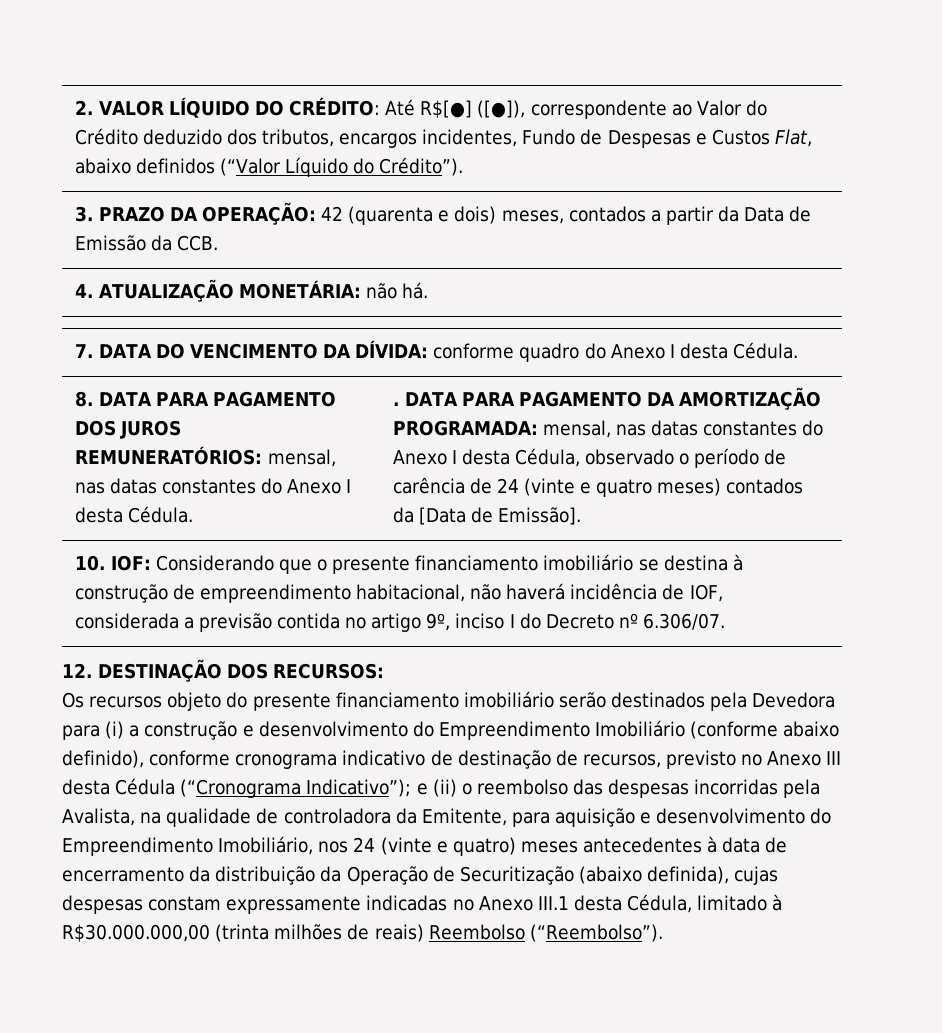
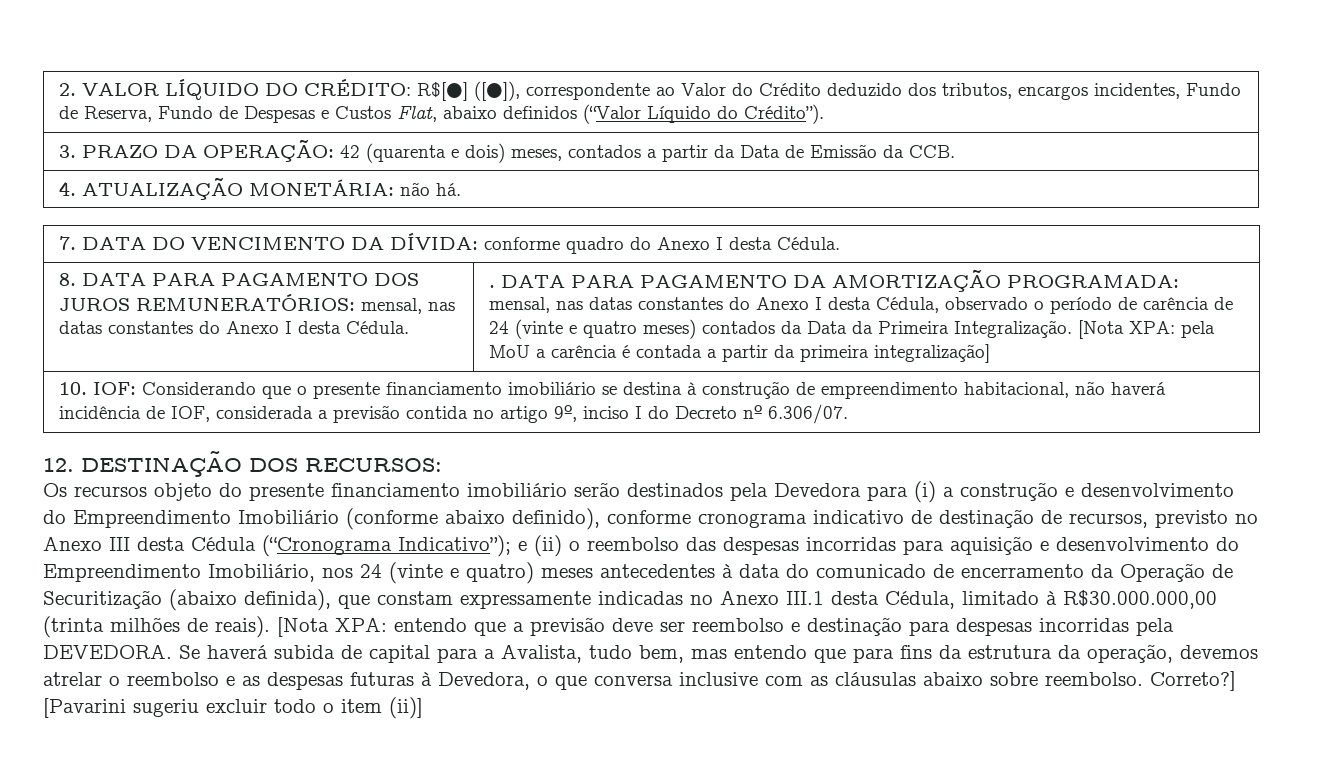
- 2. VALOR LÍQUIDO DO CRÉDITO: Até R$[●] ([●]), correspondente ao Valor do Crédito deduzido dos tributos, encargos incidentes, Fundo de Despesas e Custos Flat, abaixo definidos (“Valor Líquido do Crédito”).
+ 2. VALOR LÍQUIDO DO CRÉDITO: R$[●] ([●]), correspondente ao Valor do Crédito deduzido dos tributos, encargos incidentes, Fundo de Reserva, Fundo de Despesas e Custos Flat, abaixo definidos (“Valor Líquido do Crédito”).
- DATA PARA PAGAMENTO DA AMORTIZAÇÃO PROGRAMADA: mensal, nas datas constantes do Anexo I desta Cédula, observado o período de carência de 24 (vinte e quatro meses) contados da [Data de Emissão].
+ DATA PARA PAGAMENTO DA AMORTIZAÇÃO PROGRAMADA: mensal, nas datas constantes do Anexo I desta Cédula, observado o período de carência de 24 (vinte e quatro meses) contados da Data da Primeira Integralização. [Nota XPA: pela MoU a carência é contada a partir da primeira integralização]
- e (ii) o reembolso das despesas incorridas pela Avalista, na qualidade de controladora da Emitente, para aquisição e desenvolvimento do Empreendimento Imobiliário, nos 24 (vinte e quatro) meses antecedentes à data de encerramento da distribuição da Operação de Securitização (abaixo definida), cujas despesas constam expressamente indicadas no Anexo III.1 desta Cédula, limitado à R$30.000.000,00 (trinta milhões de reais) Reembolso (“Reembolso”).
+ e (ii) o reembolso das despesas incorridas para aquisição e desenvolvimento do Empreendimento Imobiliário, nos 24 (vinte e quatro) meses antecedentes à data do comunicado de encerramento da Operação de Securitização (abaixo definida), que constam expressamente indicadas no Anexo III.1 desta Cédula, limitado à R$30.000.000,00 (trinta milhões de reais). [Nota XPA: entendo que a previsão deve ser reembolso e destinação para despesas incorridas pela DEVEDORA. Se haverá subida de capital para a Avalista, tudo bem, mas entendo que para fins da estrutura da operação, devemos atrelar o reembolso e as despesas futuras à Devedora, o que conversa inclusive com as cláusulas abaixo sobre reembolso. Correto?] [Pavarini sugeriu excluir todo o item (ii)]

